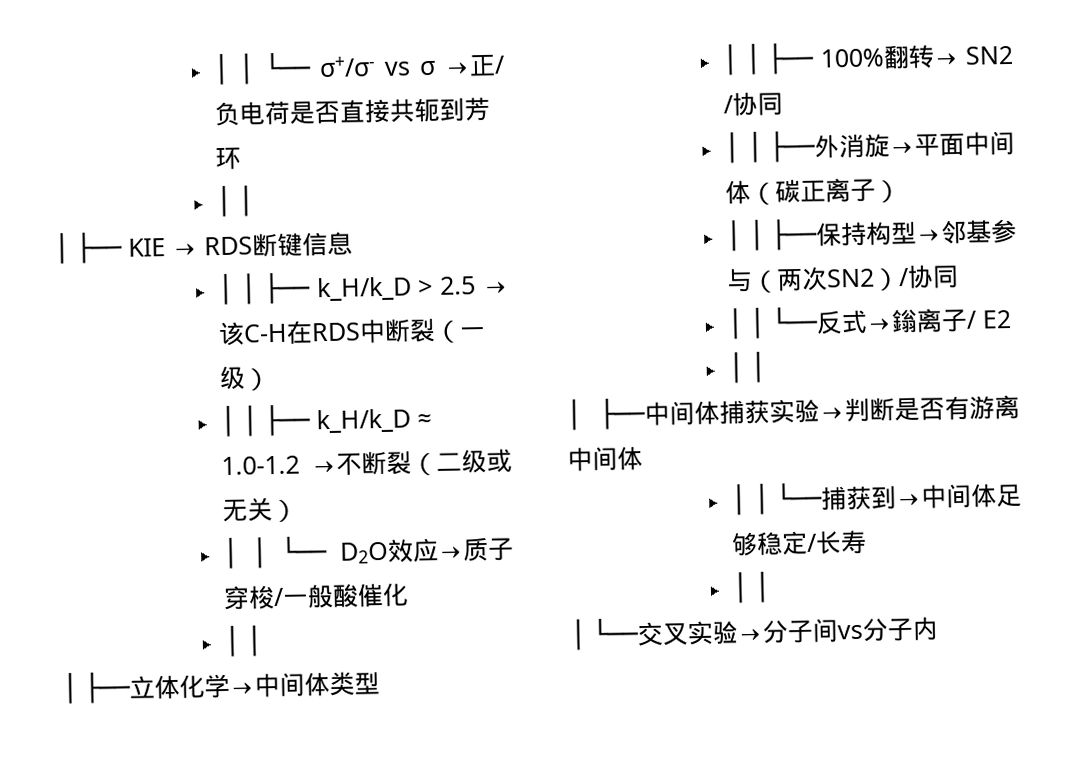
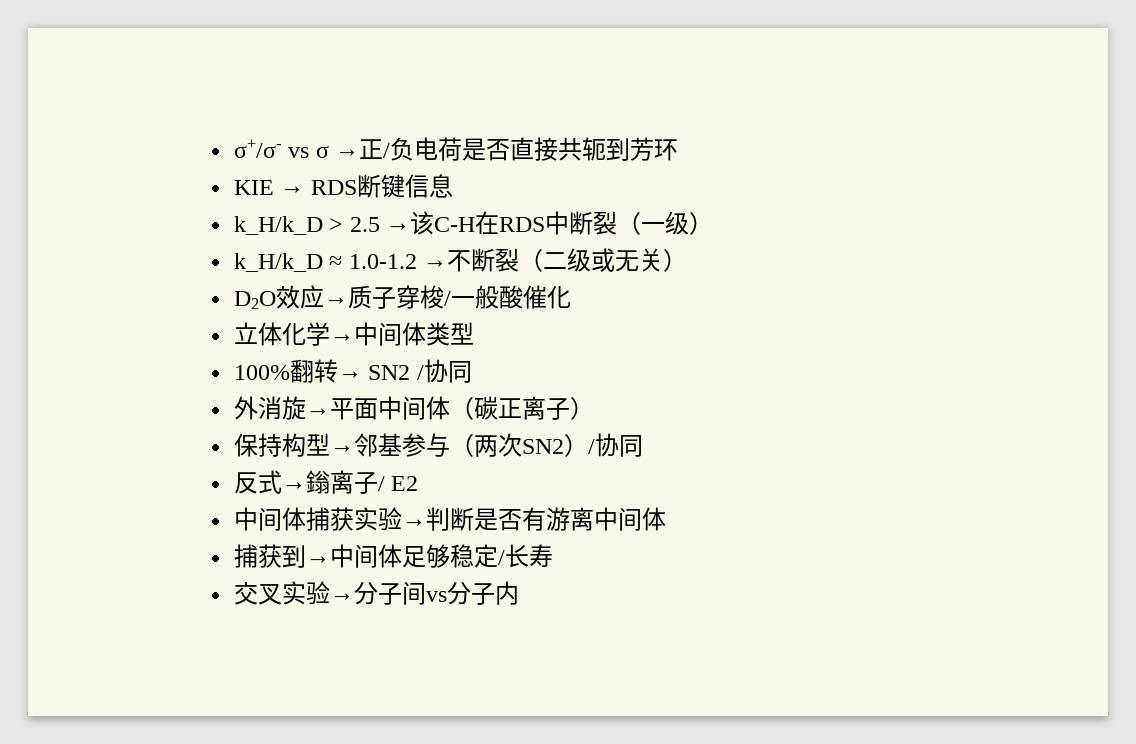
- │ │ └── σ+/σ- vs σ →正/负电荷是否直接共轭到芳环
- │ │
- │ ├── KIE → RDS断键信息
+ σ+/σ- vs σ →正/负电荷是否直接共轭到芳环
+ KIE → RDS断键信息
- │ │ ├── k_H/k_D > 2.5 →该C-H在RDS中断裂（一级）
+ k_H/k_D > 2.5 →该C-H在RDS中断裂（一级）
- │ │ ├── k_H/k_D ≈ 1.0-1.2 →不断裂（二级或无关）
+ k_H/k_D ≈ 1.0-1.2 →不断裂（二级或无关）
- │ │ └── D2O效应→质子穿梭/一般酸催化
- │ │
- │ ├──立体化学→中间体类型
+ D2O效应→质子穿梭/一般酸催化
+ 立体化学→中间体类型
- │ │ ├── 100%翻转→ SN2 /协同
+ 100%翻转→ SN2 /协同
- │ │ ├──外消旋→平面中间体（碳正离子）
+ 外消旋→平面中间体（碳正离子）
- │ │ ├──保持构型→邻基参与（两次SN2）/协同
+ 保持构型→邻基参与（两次SN2）/协同
- │ │ └──反式→鎓离子/ E2
- │ │
- │ ├──中间体捕获实验→判断是否有游离中间体
+ 反式→鎓离子/ E2
+ 中间体捕获实验→判断是否有游离中间体
- │ │ └──捕获到→中间体足够稳定/长寿
- │ │
- │ └──交叉实验→分子间vs分子内
+ 捕获到→中间体足够稳定/长寿
+ 交叉实验→分子间vs分子内

